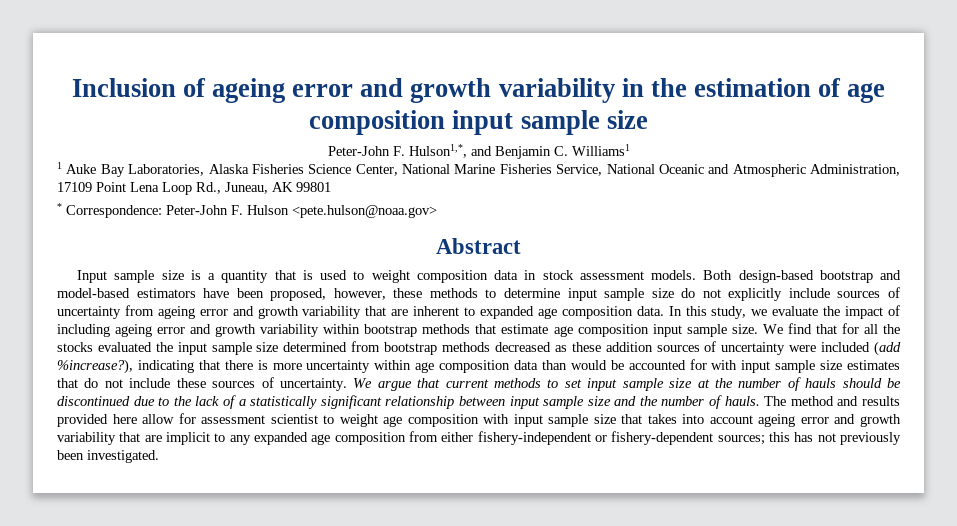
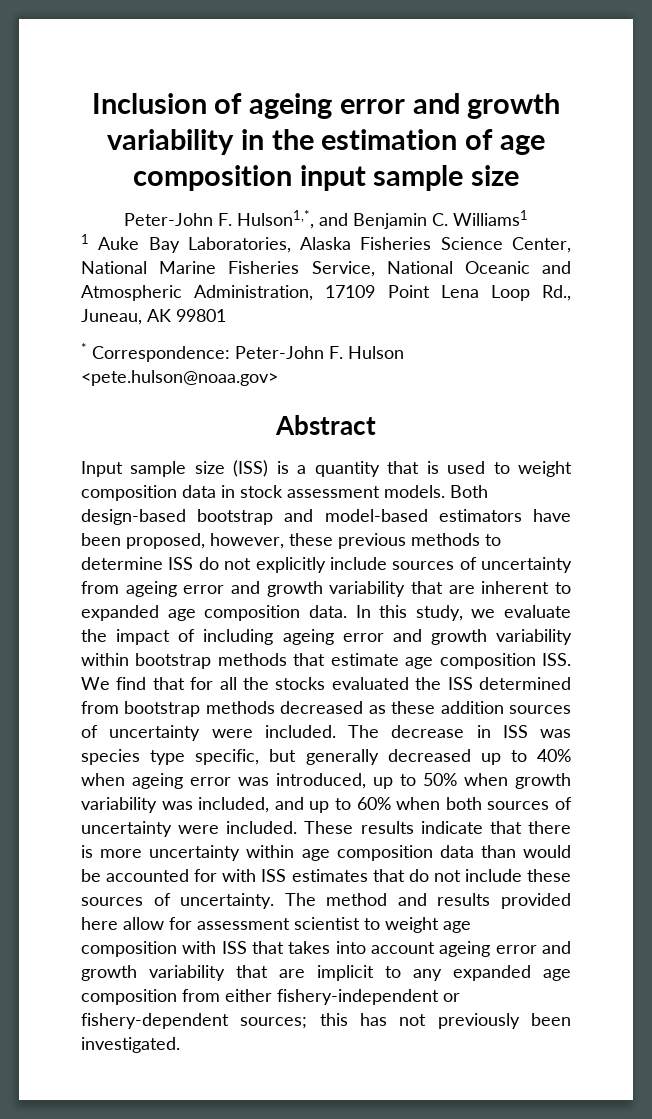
- Input sample size is a quantity that is used to weight composition data in stock assessment models.
+ Input sample size (ISS) is a quantity that is used to weight composition data in stock assessment models.
- Both design-based bootstrap and model-based estimators have been proposed, however, these methods to determine input sample size do not explicitly include sources of uncertainty from ageing error and growth variability that are inherent to expanded age composition data.
+ Both design-based bootstrap and model-based estimators have been proposed, however, these previous methods to determine ISS do not explicitly include sources of uncertainty from ageing error and growth variability that are inherent to expanded age composition data.
- In this study, we evaluate the impact of including ageing error and growth variability within bootstrap methods that estimate age composition input sample size. We find that for all the stocks evaluated the input sample size determined from bootstrap methods decreased as these addition sources of uncertainty were included (add %increase?), indicating that there is more uncertainty within age composition data than would be accounted for with input sample size estimates that do not include these sources of uncertainty.
+ In this study, we evaluate the impact of including ageing error and growth variability within bootstrap methods that estimate age composition ISS. We find that for all the stocks evaluated the ISS determined from bootstrap methods decreased as these addition sources of uncertainty were included. The decrease in ISS was species type specific, but generally decreased up to 40% when ageing error was introduced, up to 50% when growth variability was included, and up to 60% when both sources of uncertainty were included. These results indicate that there is more uncertainty within age composition data than would be accounted for with ISS estimates that do not include these sources of uncertainty.
- We argue that current methods to set input sample size at the number of hauls should be discontinued due to the lack of a statistically significant relationship between input sample size and the number of hauls.
- The method and results provided here allow for assessment scientist to weight age composition with input sample size that takes into account ageing error and growth variability that are implicit to any expanded age composition from either fishery-independent or fishery-dependent sources; this has not previously been investigated.
+ The method and results provided here allow for assessment scientist to weight age composition with ISS that takes into account ageing error and growth variability that are implicit to any expanded age composition from either fishery-independent or fishery-dependent sources; this has not previously been investigated.

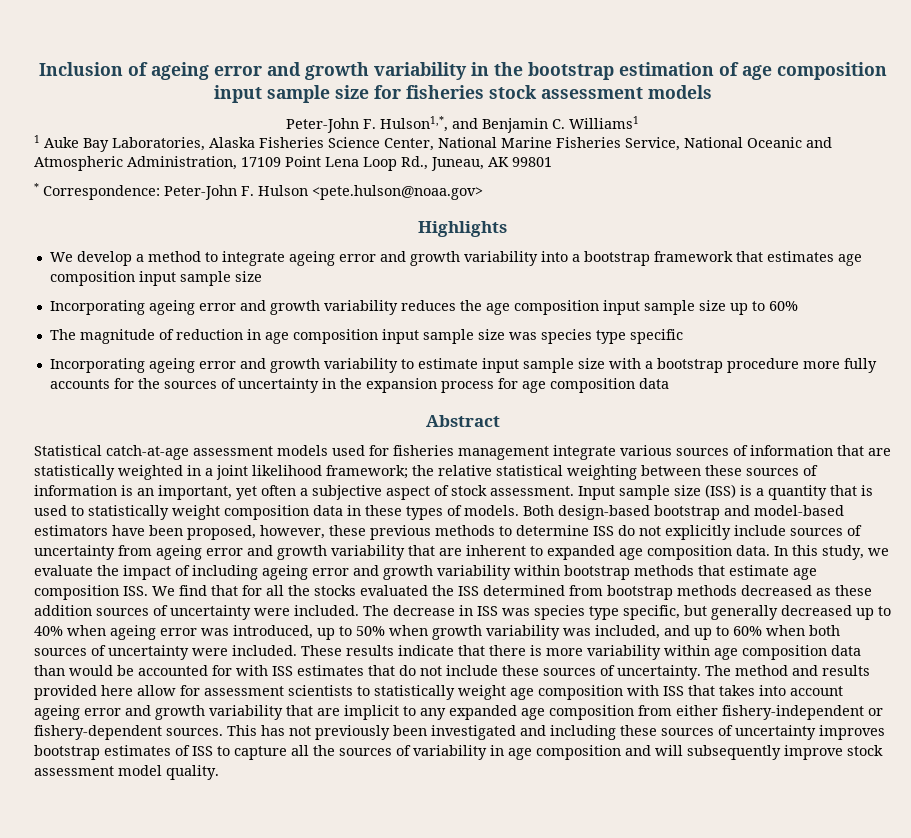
- Inclusion of ageing error and growth variability in the estimation of age composition input sample size
+ Inclusion of ageing error and growth variability in the bootstrap estimation of age composition input sample size for fisheries stock assessment models
+ Highlights
+ We develop a method to integrate ageing error and growth variability into a bootstrap framework that estimates age composition input sample size
+ Incorporating ageing error and growth variability reduces the age composition input sample size up to 60%
+ The magnitude of reduction in age composition input sample size was species type specific
+ Incorporating ageing error and growth variability to estimate input sample size with a bootstrap procedure more fully accounts for the sources of uncertainty in the expansion process for age composition data
  Abstract
- Input sample size (ISS) is a quantity that is used to weight composition data in stock assessment models.
+ Statistical catch-at-age assessment models used for fisheries management integrate various sources of information that are statistically weighted in a joint likelihood framework; the relative statistical weighting between these sources of information is an important, yet often a subjective aspect of stock assessment. Input sample size (ISS) is a quantity that is used to statistically weight composition data in these types of models.
- These results indicate that there is more uncertainty within age composition data than would be accounted for with ISS estimates that do not include these sources of uncertainty.
+ These results indicate that there is more variability within age composition data than would be accounted for with ISS estimates that do not include these sources of uncertainty.
- The method and results provided here allow for assessment scientist to weight age composition with ISS that takes into account ageing error and growth variability that are implicit to any expanded age composition from either fishery-independent or fishery-dependent sources; this has not previously been investigated.
+ The method and results provided here allow for assessment scientists to statistically weight age composition with ISS that takes into account ageing error and growth variability that are implicit to any expanded age composition from either fishery-independent or fishery-dependent sources. This has not previously been investigated and including these sources of uncertainty improves bootstrap estimates of ISS to capture all the sources of variability in age composition and will subsequently improve stock assessment model quality.

